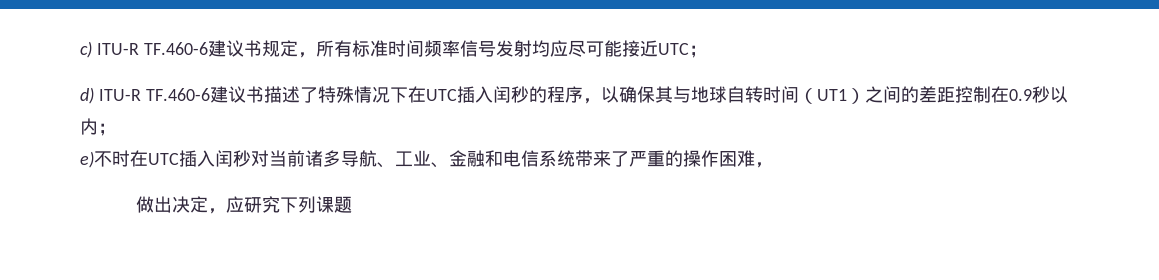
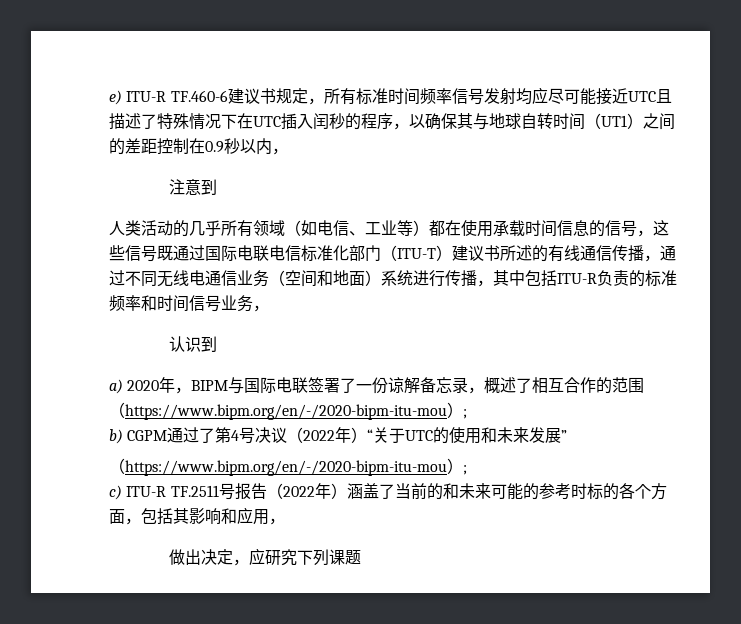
- c) ITU-R TF.460-6建议书规定，所有标准时间频率信号发射均应尽可能接近UTC；
- d) ITU-R TF.460-6建议书描述了特殊情况下在UTC插入闰秒的程序，以确保其与地球自转时间（UT1）之间的差距控制在0.9秒以内；
- e)不时在UTC插入闰秒对当前诸多导航、工业、金融和电信系统带来了严重的操作困难，
+ e) ITU-R TF.460-6建议书规定，所有标准时间频率信号发射均应尽可能接近UTC且描述了特殊情况下在UTC插入闰秒的程序，以确保其与地球自转时间（UT1）之间的差距控制在0.9秒以内，
+ 注意到
+ 人类活动的几乎所有领域（如电信、工业等）都在使用承载时间信息的信号，这些信号既通过国际电联电信标准化部门（ITU-T）建议书所述的有线通信传播，通过不同无线电通信业务（空间和地面）系统进行传播，其中包括ITU-R负责的标准频率和时间信号业务，
+ 认识到
+ a) 2020年，BIPM与国际电联签署了一份谅解备忘录，概述了相互合作的范围（https://www.bipm.org/en/-/2020-bipm-itu-mou）;
+ b) CGPM通过了第4号决议（2022年）“关于UTC的使用和未来发展”
+ （https://www.bipm.org/en/-/2020-bipm-itu-mou）;
+ c) ITU-R TF.2511号报告（2022年）涵盖了当前的和未来可能的参考时标的各个方面，包括其影响和应用，

